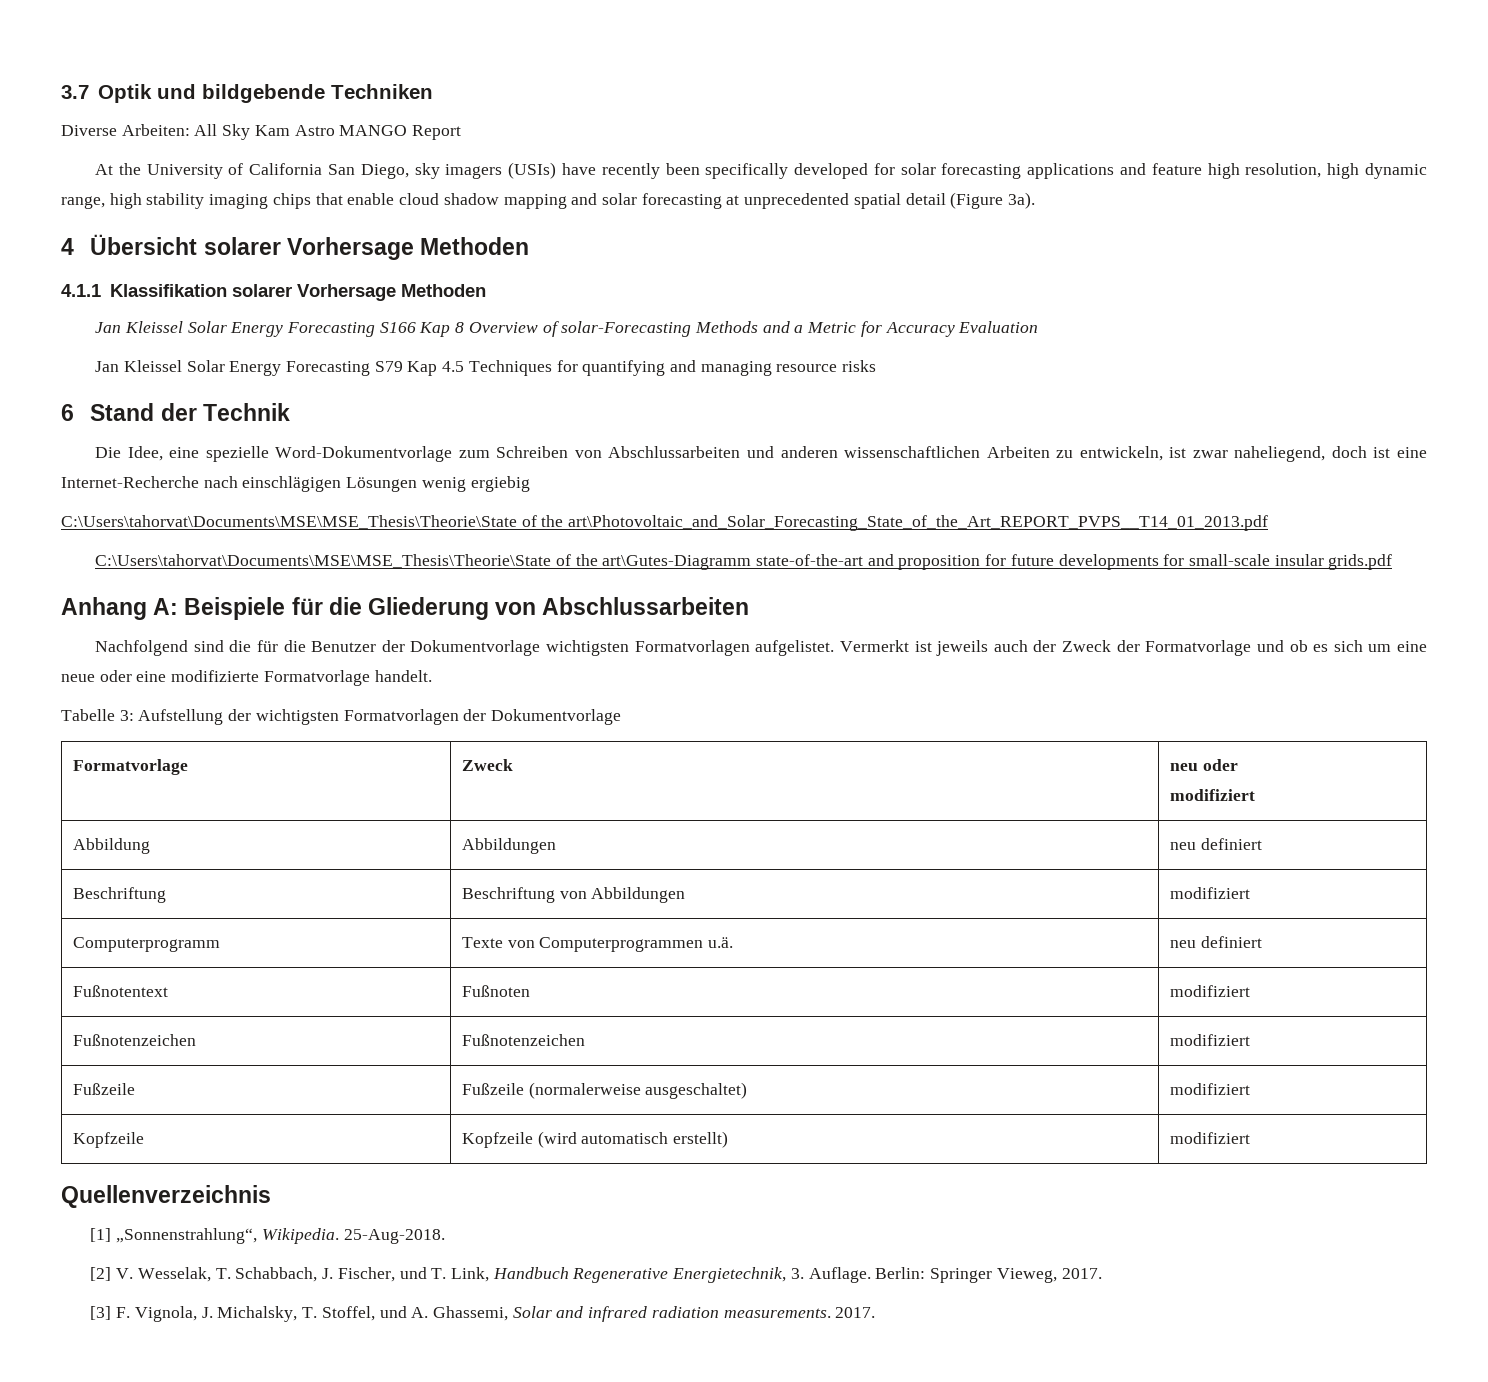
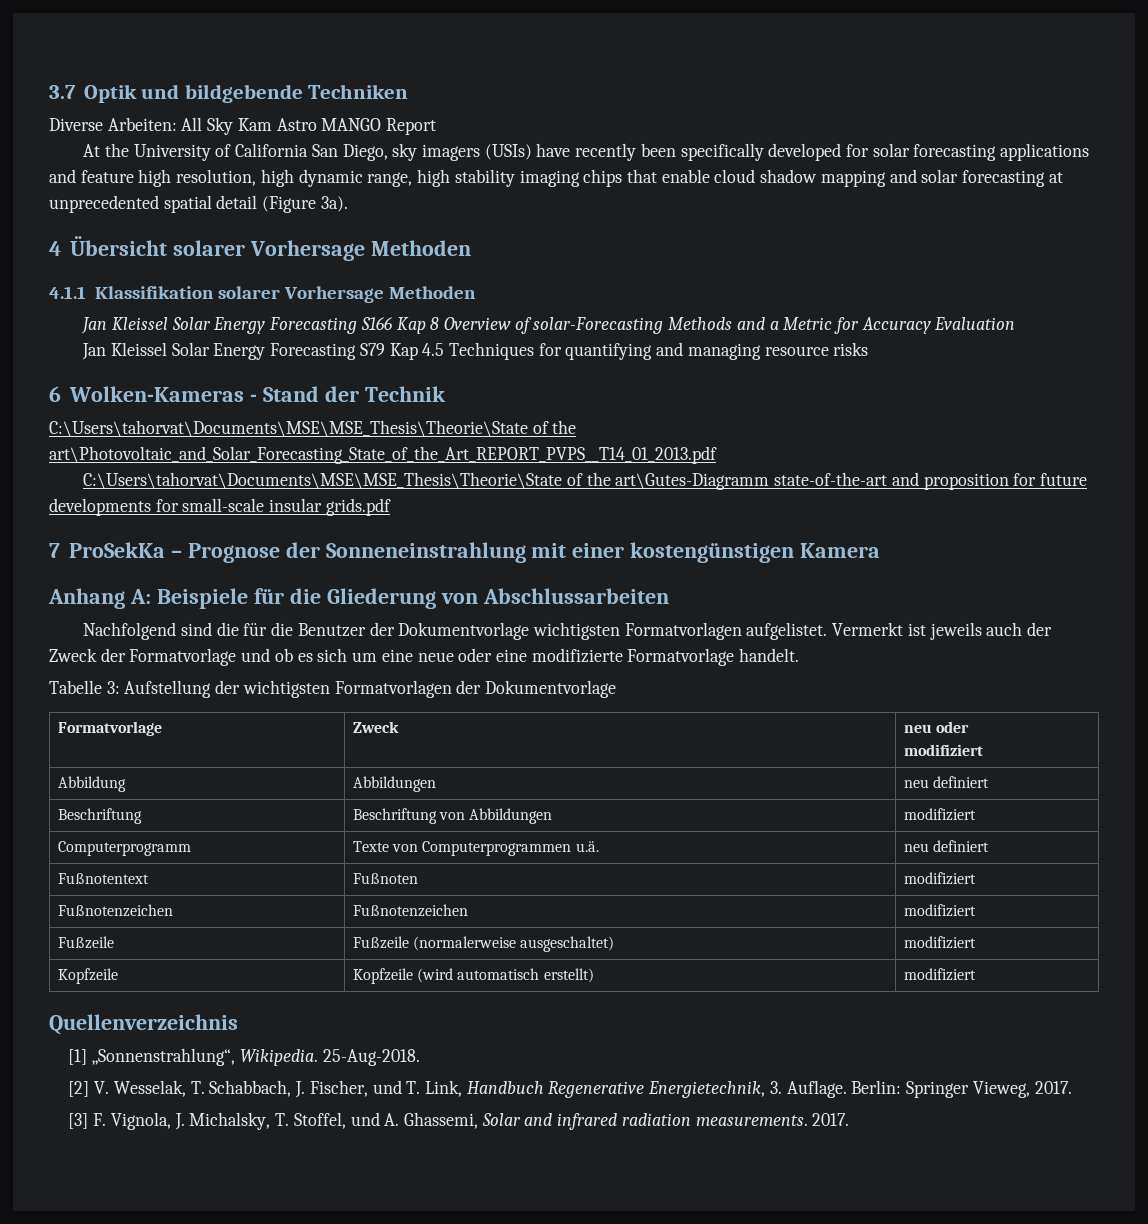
- 6 Stand der Technik
+ 6 Wolken-Kameras - Stand der Technik
- Die Idee, eine spezielle Word-Dokumentvorlage zum Schreiben von Abschlussarbeiten und anderen wissenschaftlichen Arbeiten zu entwickeln, ist zwar naheliegend, doch ist eine Internet-Recherche nach einschlägigen Lösungen wenig ergiebig
+ 7 ProSekKa – Prognose der Sonneneinstrahlung mit einer kostengünstigen Kamera

